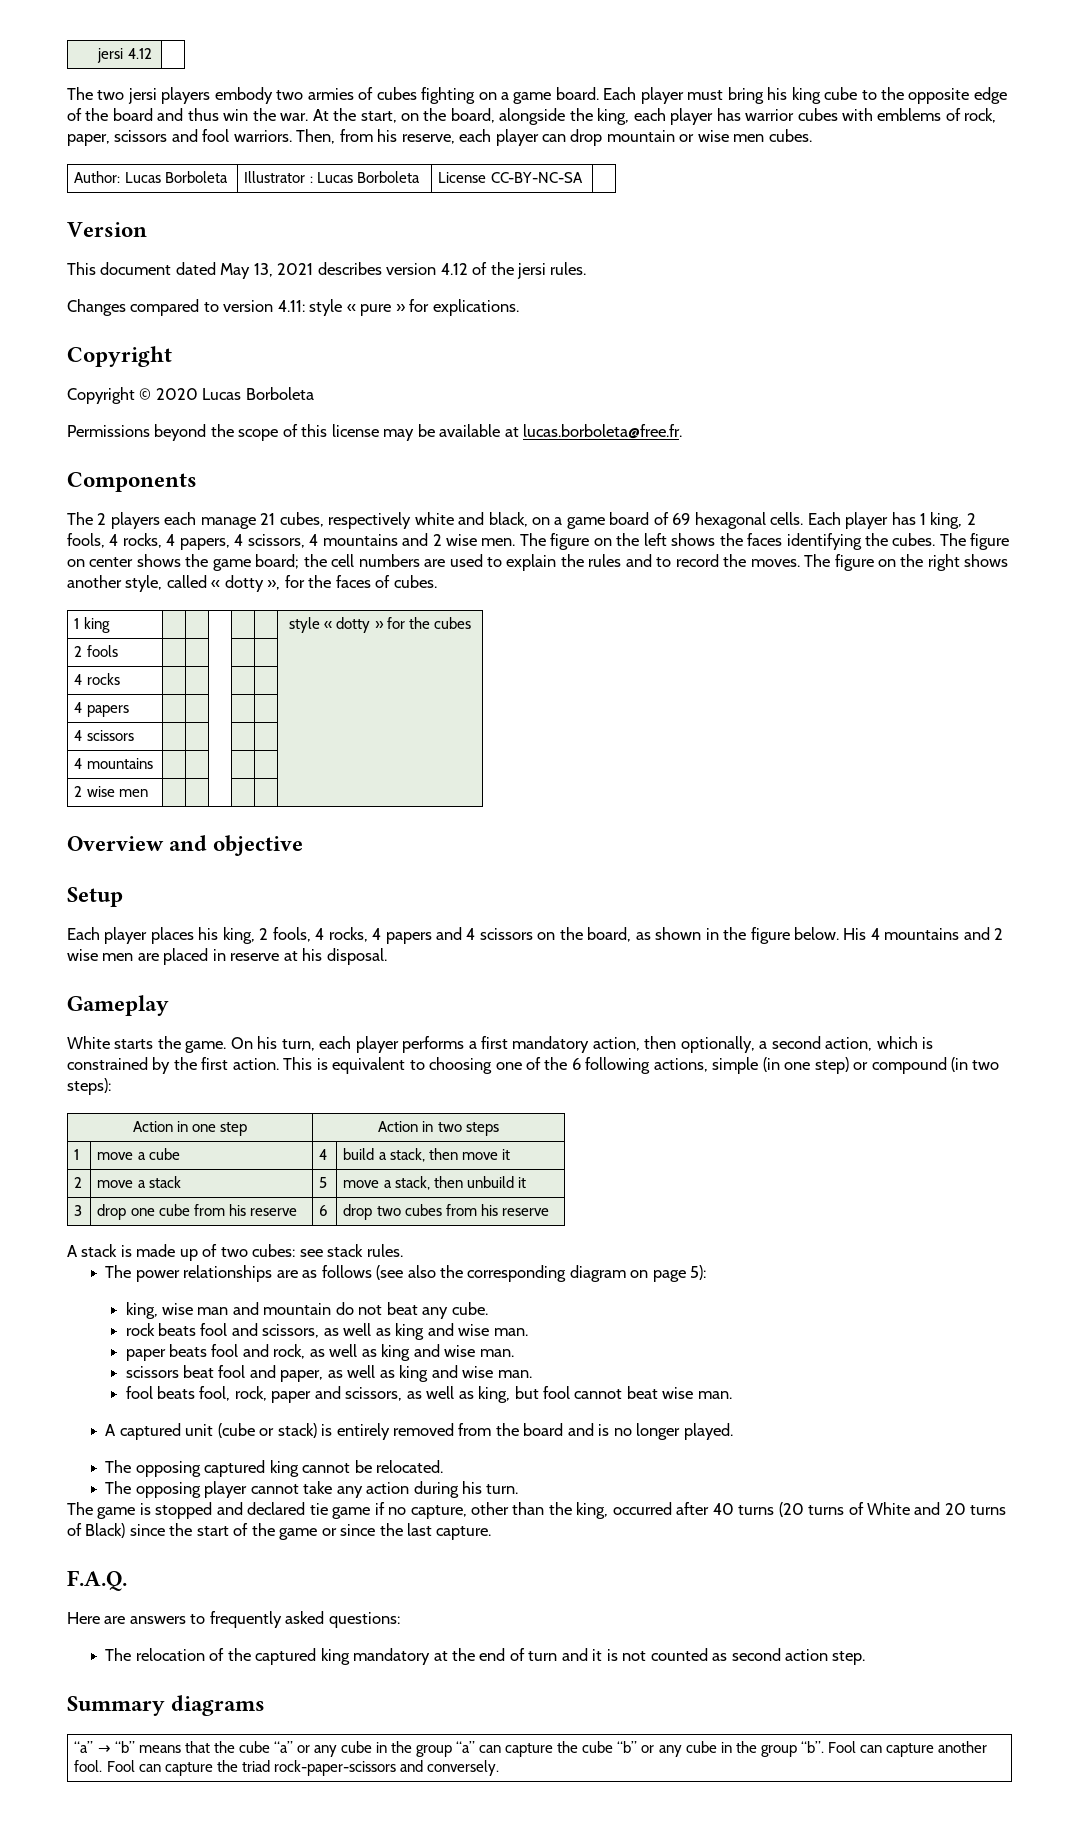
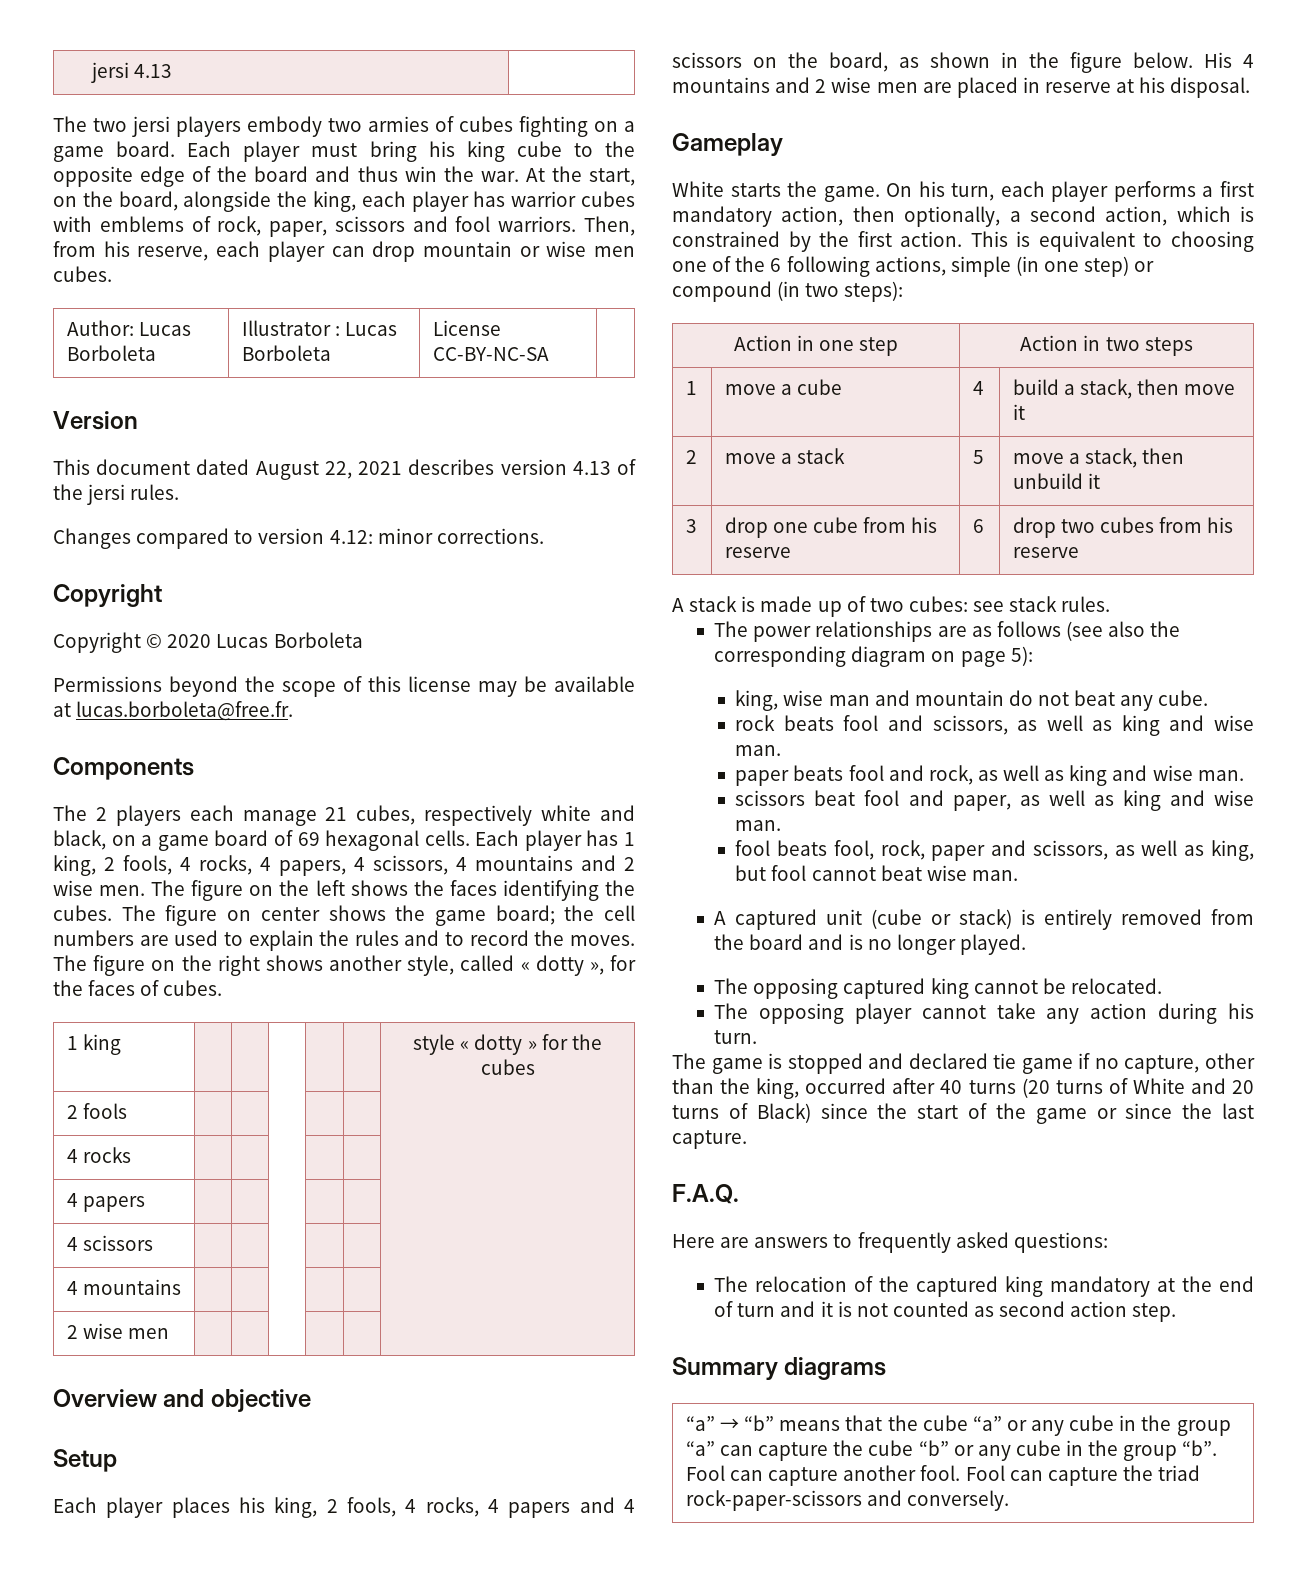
- jersi 4.12 |
+ jersi 4.13 |
- This document dated May 13, 2021 describes version 4.12 of the jersi rules.
+ This document dated August 22, 2021 describes version 4.13 of the jersi rules.
- Changes compared to version 4.11: style « pure » for explications.
+ Changes compared to version 4.12: minor corrections.

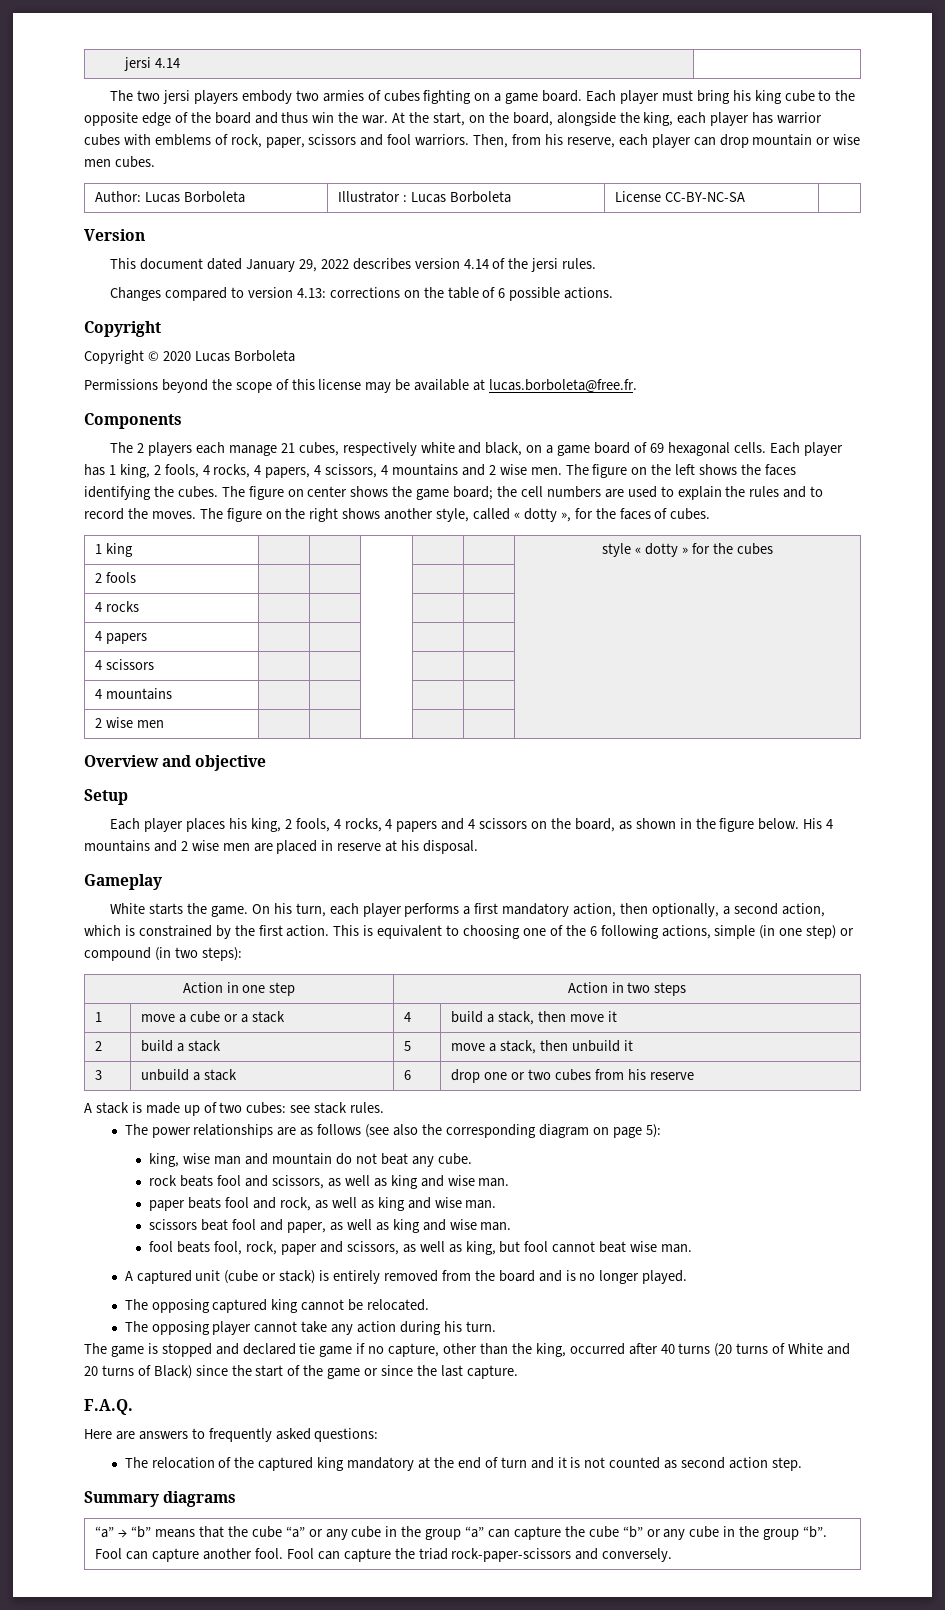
- jersi 4.13 |
+ jersi 4.14 |
- This document dated August 22, 2021 describes version 4.13 of the jersi rules.
+ This document dated January 29, 2022 describes version 4.14 of the jersi rules.
- Changes compared to version 4.12: minor corrections.
+ Changes compared to version 4.13: corrections on the table of 6 possible actions.
- 1 | move a cube | 4 | build a stack, then move it
+ 1 | move a cube or a stack | 4 | build a stack, then move it
- 2 | move a stack | 5 | move a stack, then unbuild it
+ 2 | build a stack | 5 | move a stack, then unbuild it
- 3 | drop one cube from his reserve | 6 | drop two cubes from his reserve
+ 3 | unbuild a stack | 6 | drop one or two cubes from his reserve

